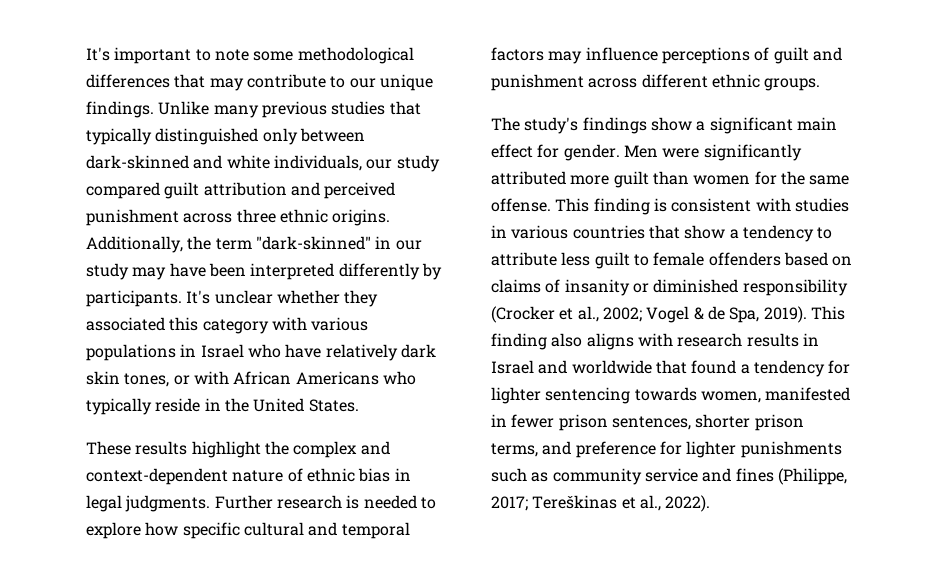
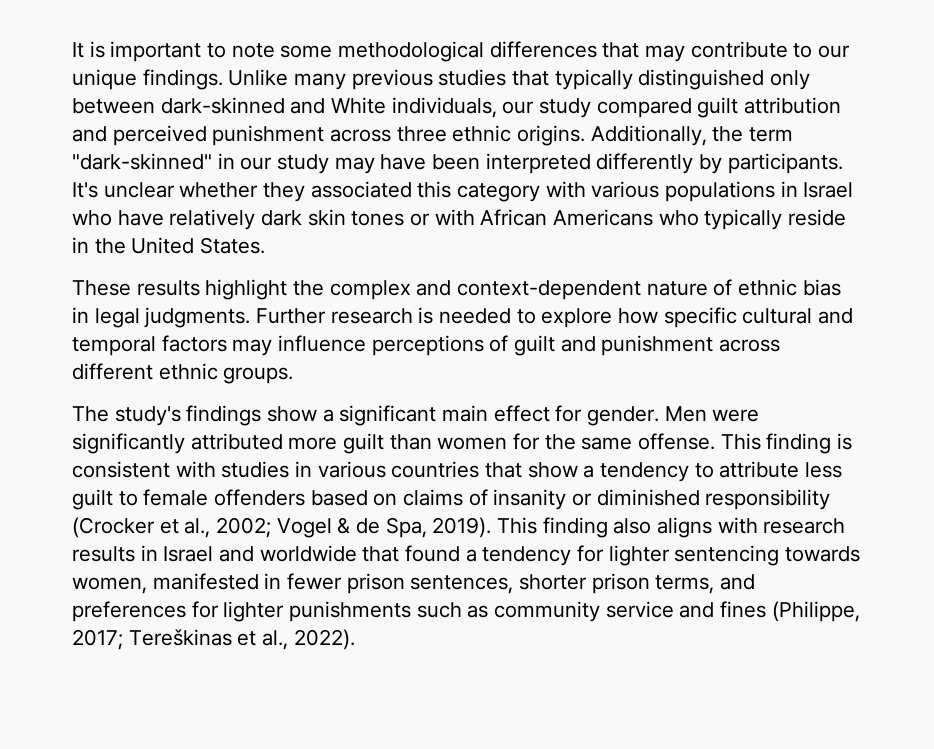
- It's important to note some methodological differences that may contribute to our unique findings.
+ It is important to note some methodological differences that may contribute to our unique findings.
- Unlike many previous studies that typically distinguished only between dark-skinned and white individuals, our study compared guilt attribution and perceived punishment across three ethnic origins.
+ Unlike many previous studies that typically distinguished only between dark-skinned and White individuals, our study compared guilt attribution and perceived punishment across three ethnic origins.
- It's unclear whether they associated this category with various populations in Israel who have relatively dark skin tones, or with African Americans who typically reside in the United States.
+ It's unclear whether they associated this category with various populations in Israel who have relatively dark skin tones or with African Americans who typically reside in the United States.
- This finding also aligns with research results in Israel and worldwide that found a tendency for lighter sentencing towards women, manifested in fewer prison sentences, shorter prison terms, and preference for lighter punishments such as community service and fines (Philippe, 2017; Tereškinas et al., 2022).
+ This finding also aligns with research results in Israel and worldwide that found a tendency for lighter sentencing towards women, manifested in fewer prison sentences, shorter prison terms, and preferences for lighter punishments such as community service and fines (Philippe, 2017; Tereškinas et al., 2022).

